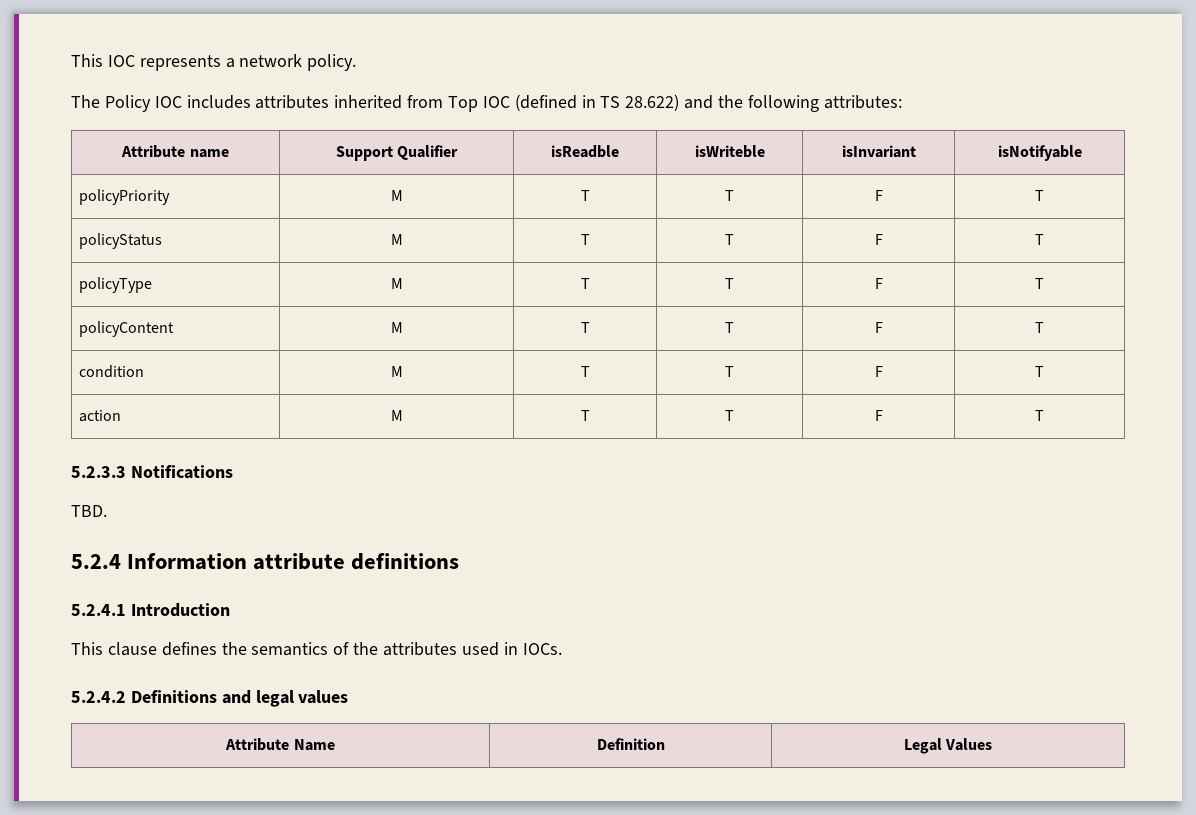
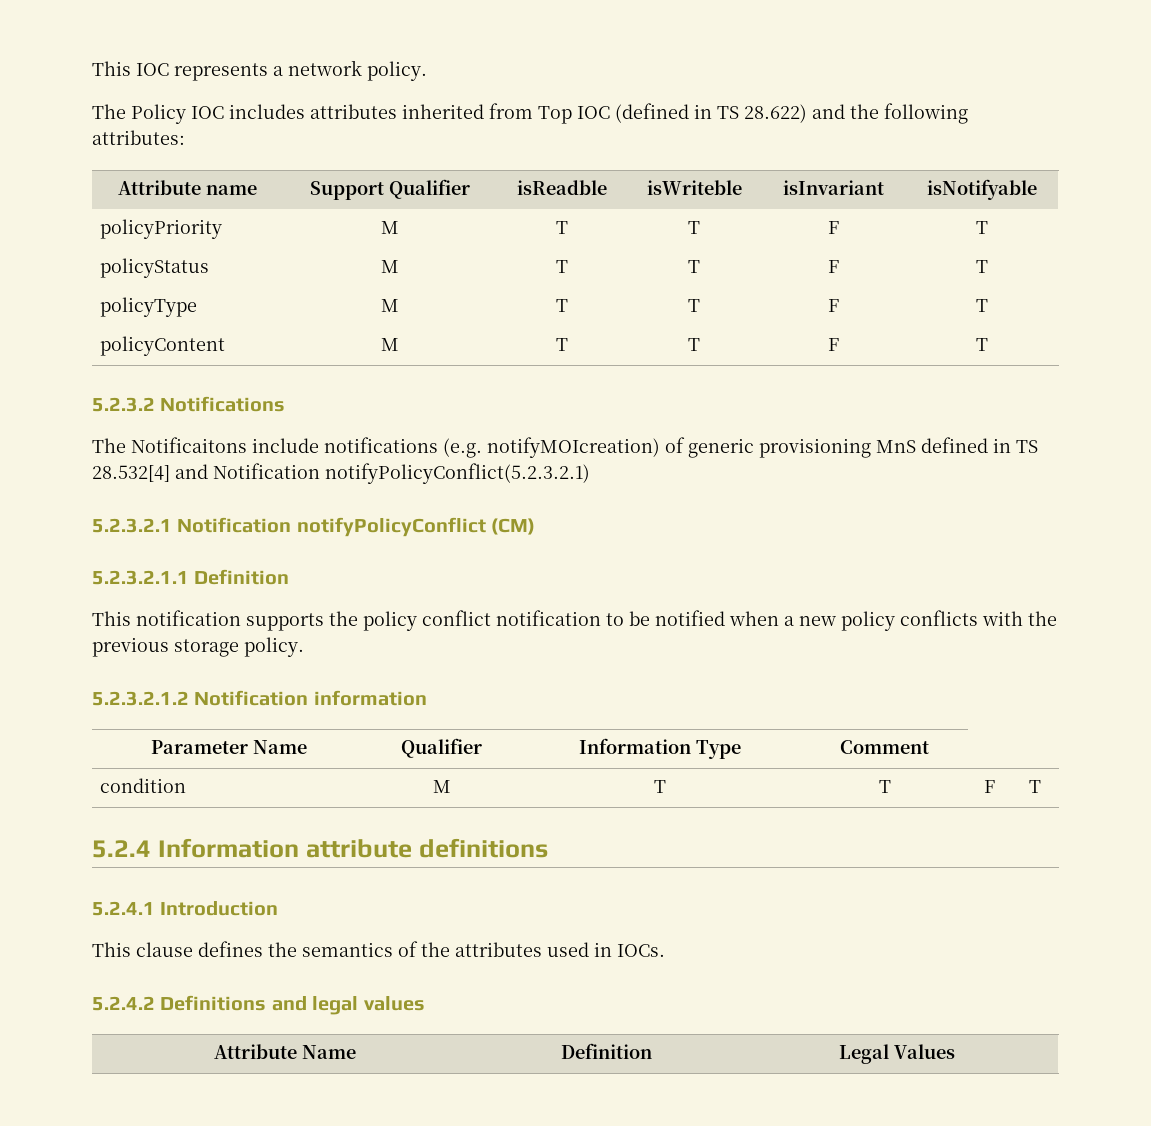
+ 5.2.3.2 Notifications
+ The Notificaitons include notifications (e.g. notifyMOIcreation) of generic provisioning MnS defined in TS 28.532[4] and Notification notifyPolicyConflict(5.2.3.2.1)
+ 5.2.3.2.1 Notification notifyPolicyConflict (CM)
+ 5.2.3.2.1.1 Definition
+ This notification supports the policy conflict notification to be notified when a new policy conflicts with the previous storage policy.
+ 5.2.3.2.1.2 Notification information
+ Parameter Name | Qualifier | Information Type | Comment
- action | M | T | T | F | T
- 5.2.3.3 Notifications
- TBD.

